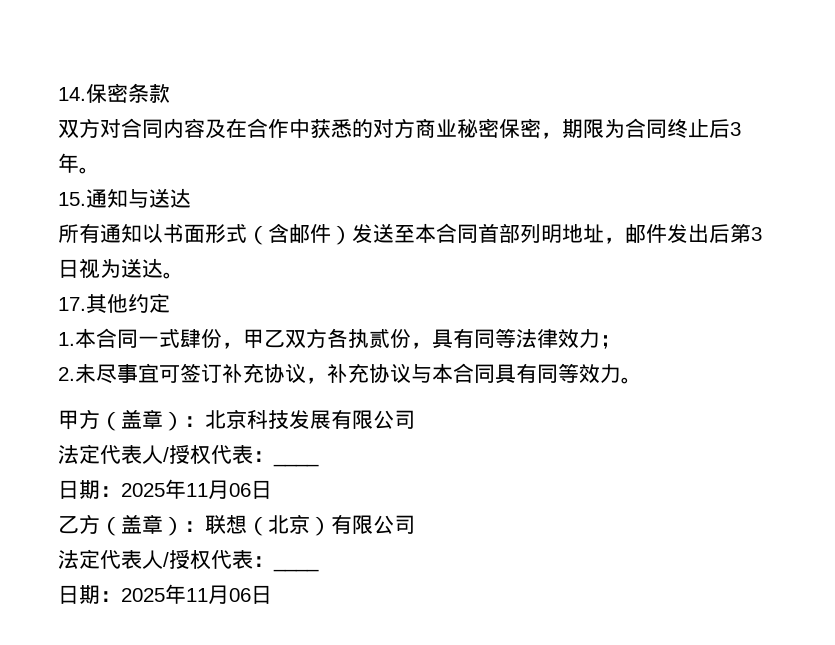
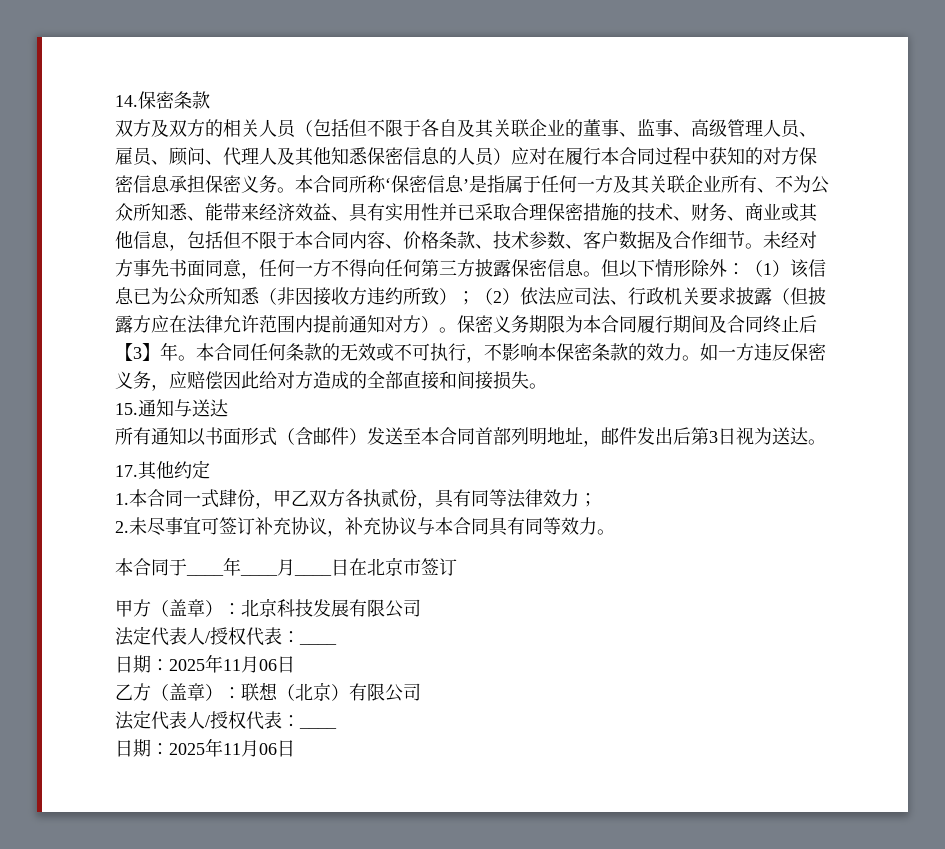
- 双方对合同内容及在合作中获悉的对方商业秘密保密，期限为合同终止后3年。
+ 双方及双方的相关人员（包括但不限于各自及其关联企业的董事、监事、高级管理人员、雇员、顾问、代理人及其他知悉保密信息的人员）应对在履行本合同过程中获知的对方保密信息承担保密义务。本合同所称‘保密信息’是指属于任何一方及其关联企业所有、不为公众所知悉、能带来经济效益、具有实用性并已采取合理保密措施的技术、财务、商业或其他信息，包括但不限于本合同内容、价格条款、技术参数、客户数据及合作细节。未经对方事先书面同意，任何一方不得向任何第三方披露保密信息。但以下情形除外：（1）该信息已为公众所知悉（非因接收方违约所致）；（2）依法应司法、行政机关要求披露（但披露方应在法律允许范围内提前通知对方）。保密义务期限为本合同履行期间及合同终止后【3】年。本合同任何条款的无效或不可执行，不影响本保密条款的效力。如一方违反保密义务，应赔偿因此给对方造成的全部直接和间接损失。
+ 本合同于____年____月____日在北京市签订

